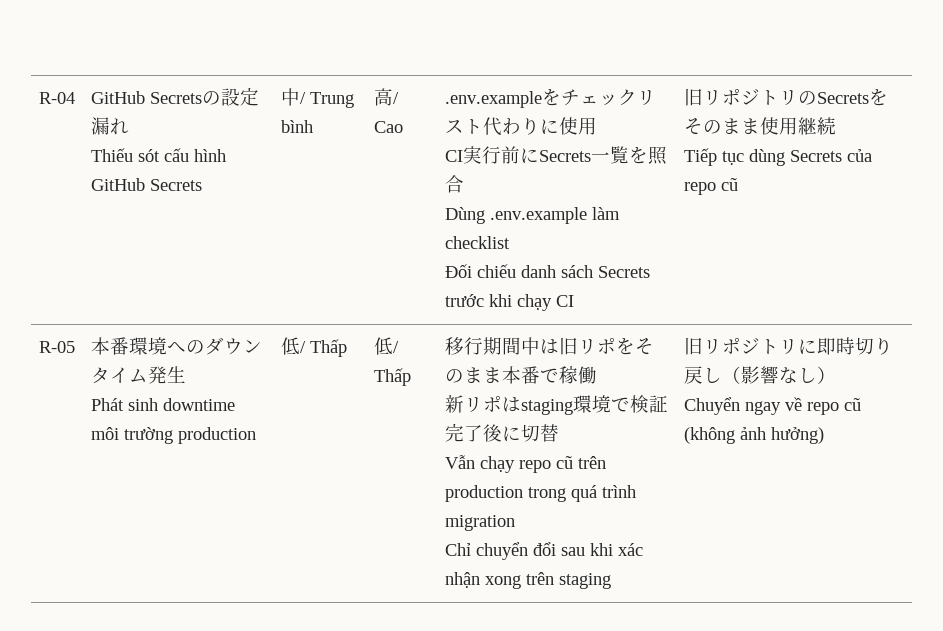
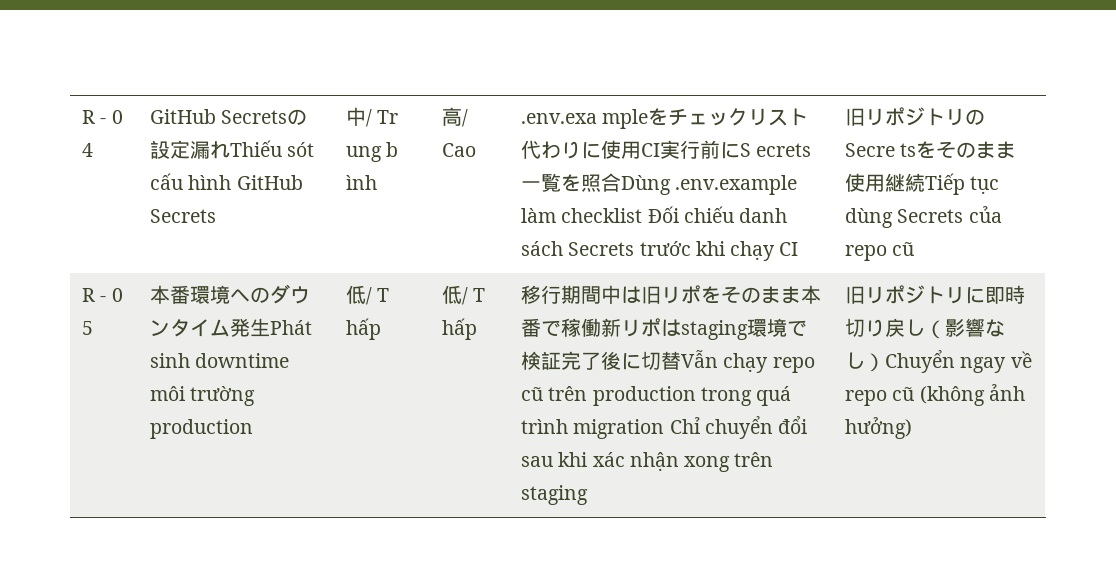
- R-04
+ R - 0 4
- GitHub Secretsの設定漏れ
- Thiếu sót cấu hình GitHub Secrets
+ GitHub Secretsの設定漏れThiếu sót cấu hình GitHub Secrets
- 中/ Trung bình
+ 中/ Tr ung b ình
- .env.exampleをチェックリスト代わりに使用
- CI実行前にSecrets一覧を照合
- Dùng .env.example làm checklist
- Đối chiếu danh sách Secrets trước khi chạy CI
+ .env.exa mpleをチェックリスト代わりに使用CI実行前にS ecrets一覧を照合Dùng .env.example làm checklist Đối chiếu danh sách Secrets trước khi chạy CI
- 旧リポジトリのSecretsをそのまま使用継続
- Tiếp tục dùng Secrets của repo cũ
+ 旧リポジトリのSecre tsをそのまま使用継続Tiếp tục dùng Secrets của repo cũ
- R-05
+ R - 0 5
- 本番環境へのダウンタイム発生
- Phát sinh downtime môi trường production
+ 本番環境へのダウンタイム発生Phát sinh downtime môi trường production
- 低/ Thấp | 低/ Thấp
+ 低/ T hấp | 低/ T hấp
- 移行期間中は旧リポをそのまま本番で稼働
- 新リポはstaging環境で検証完了後に切替
- Vẫn chạy repo cũ trên production trong quá trình migration
- Chỉ chuyển đổi sau khi xác nhận xong trên staging
+ 移行期間中は旧リポをそのまま本番で稼働新リポはstaging環境で検証完了後に切替Vẫn chạy repo cũ trên production trong quá trình migration Chỉ chuyển đổi sau khi xác nhận xong trên staging
- 旧リポジトリに即時切り戻し（影響なし）
- Chuyển ngay về repo cũ (không ảnh hưởng)
+ 旧リポジトリに即時切り戻し（影響なし）Chuyển ngay về repo cũ (không ảnh hưởng)

